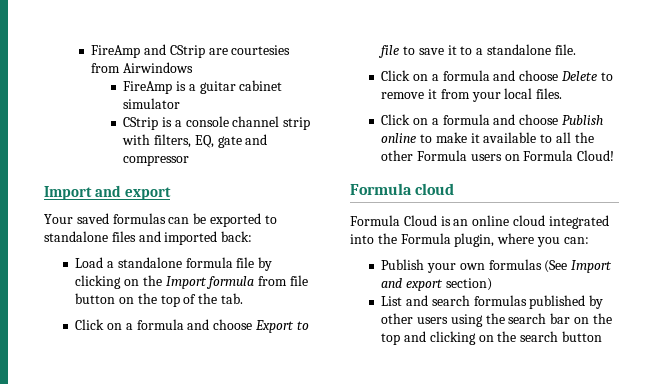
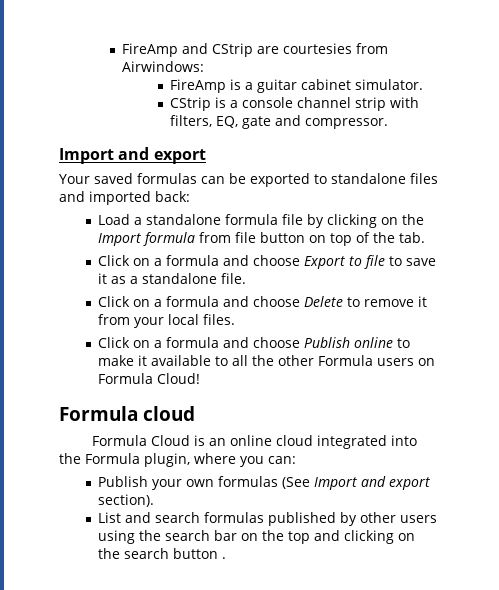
- FireAmp and CStrip are courtesies from Airwindows
+ FireAmp and CStrip are courtesies from Airwindows:
- FireAmp is a guitar cabinet simulator
+ FireAmp is a guitar cabinet simulator.
- CStrip is a console channel strip with filters, EQ, gate and compressor
+ CStrip is a console channel strip with filters, EQ, gate and compressor.
- Load a standalone formula file by clicking on the Import formula from file button on the top of the tab.
+ Load a standalone formula file by clicking on the Import formula from file button on top of the tab.
- Click on a formula and choose Export to file to save it to a standalone file.
+ Click on a formula and choose Export to file to save it as a standalone file.
- Publish your own formulas (See Import and export section)
+ Publish your own formulas (See Import and export section).
- List and search formulas published by other users using the search bar on the top and clicking on the search button
+ List and search formulas published by other users using the search bar on the top and clicking on the search button .

